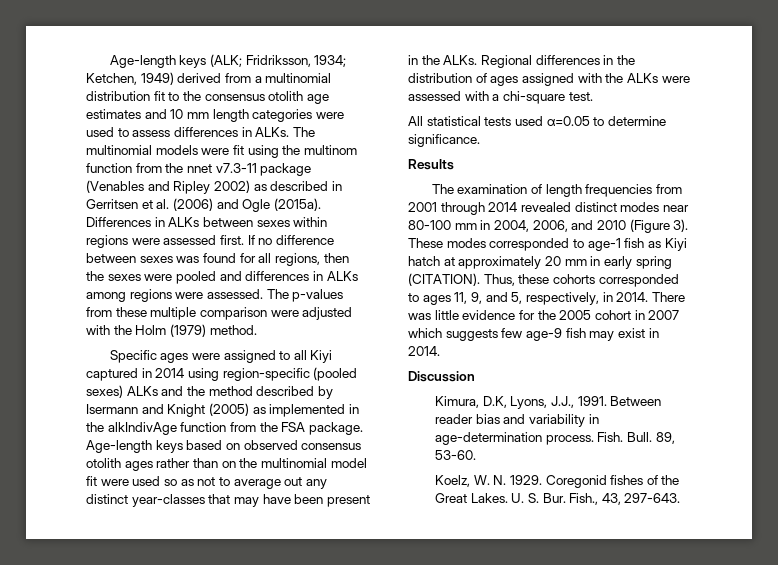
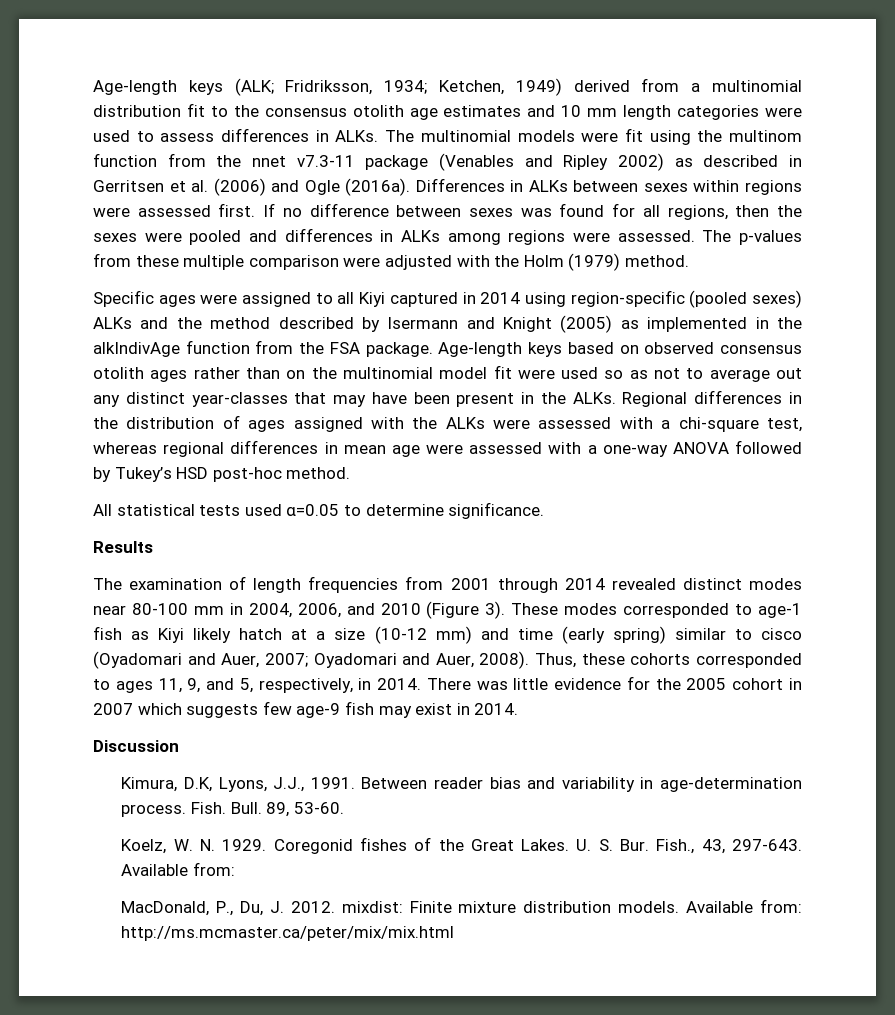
- The multinomial models were fit using the multinom function from the nnet v7.3-11 package (Venables and Ripley 2002) as described in Gerritsen et al. (2006) and Ogle (2015a).
+ The multinomial models were fit using the multinom function from the nnet v7.3-11 package (Venables and Ripley 2002) as described in Gerritsen et al. (2006) and Ogle (2016a).
- Regional differences in the distribution of ages assigned with the ALKs were assessed with a chi-square test.
+ Regional differences in the distribution of ages assigned with the ALKs were assessed with a chi-square test, whereas regional differences in mean age were assessed with a one-way ANOVA followed by Tukey’s HSD post-hoc method.
- These modes corresponded to age-1 fish as Kiyi hatch at approximately 20 mm in early spring (CITATION).
+ These modes corresponded to age-1 fish as Kiyi likely hatch at a size (10-12 mm) and time (early spring) similar to cisco (Oyadomari and Auer, 2007; Oyadomari and Auer, 2008).
- U. S. Bur. Fish., 43, 297-643.
+ U. S. Bur. Fish., 43, 297-643. Available from:
+ MacDonald, P., Du, J. 2012. mixdist: Finite mixture distribution models. Available from: http://ms.mcmaster.ca/peter/mix/mix.html

